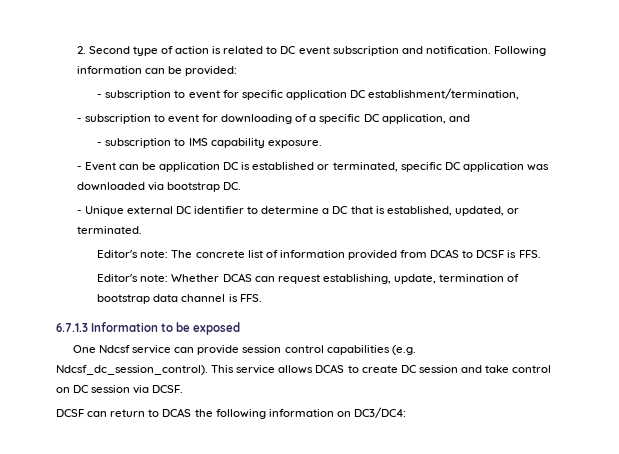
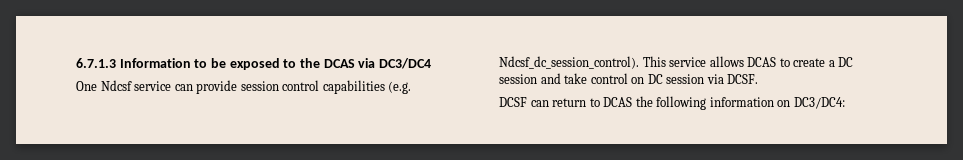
- 2. Second type of action is related to DC event subscription and notification. Following information can be provided:
- - subscription to event for specific application DC establishment/termination,
- - subscription to event for downloading of a specific DC application, and
- - subscription to IMS capability exposure.
- - Event can be application DC is established or terminated, specific DC application was downloaded via bootstrap DC.
- - Unique external DC identifier to determine a DC that is established, updated, or terminated.
- Editor's note: The concrete list of information provided from DCAS to DCSF is FFS.
- Editor's note: Whether DCAS can request establishing, update, termination of bootstrap data channel is FFS.
- 6.7.1.3 Information to be exposed
+ 6.7.1.3 Information to be exposed to the DCAS via DC3/DC4
- This service allows DCAS to create DC session and take control on DC session via DCSF.
+ This service allows DCAS to create a DC session and take control on DC session via DCSF.

